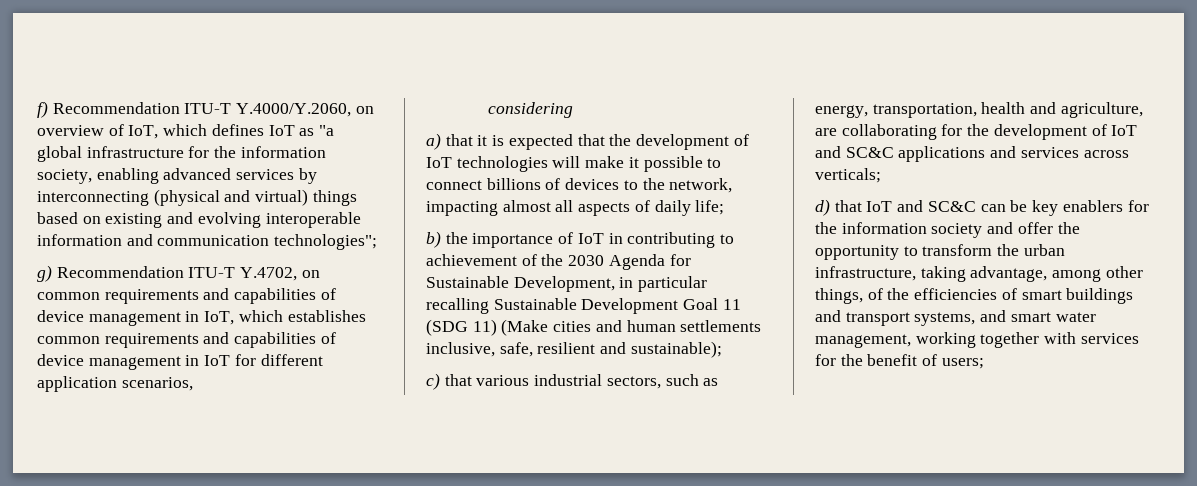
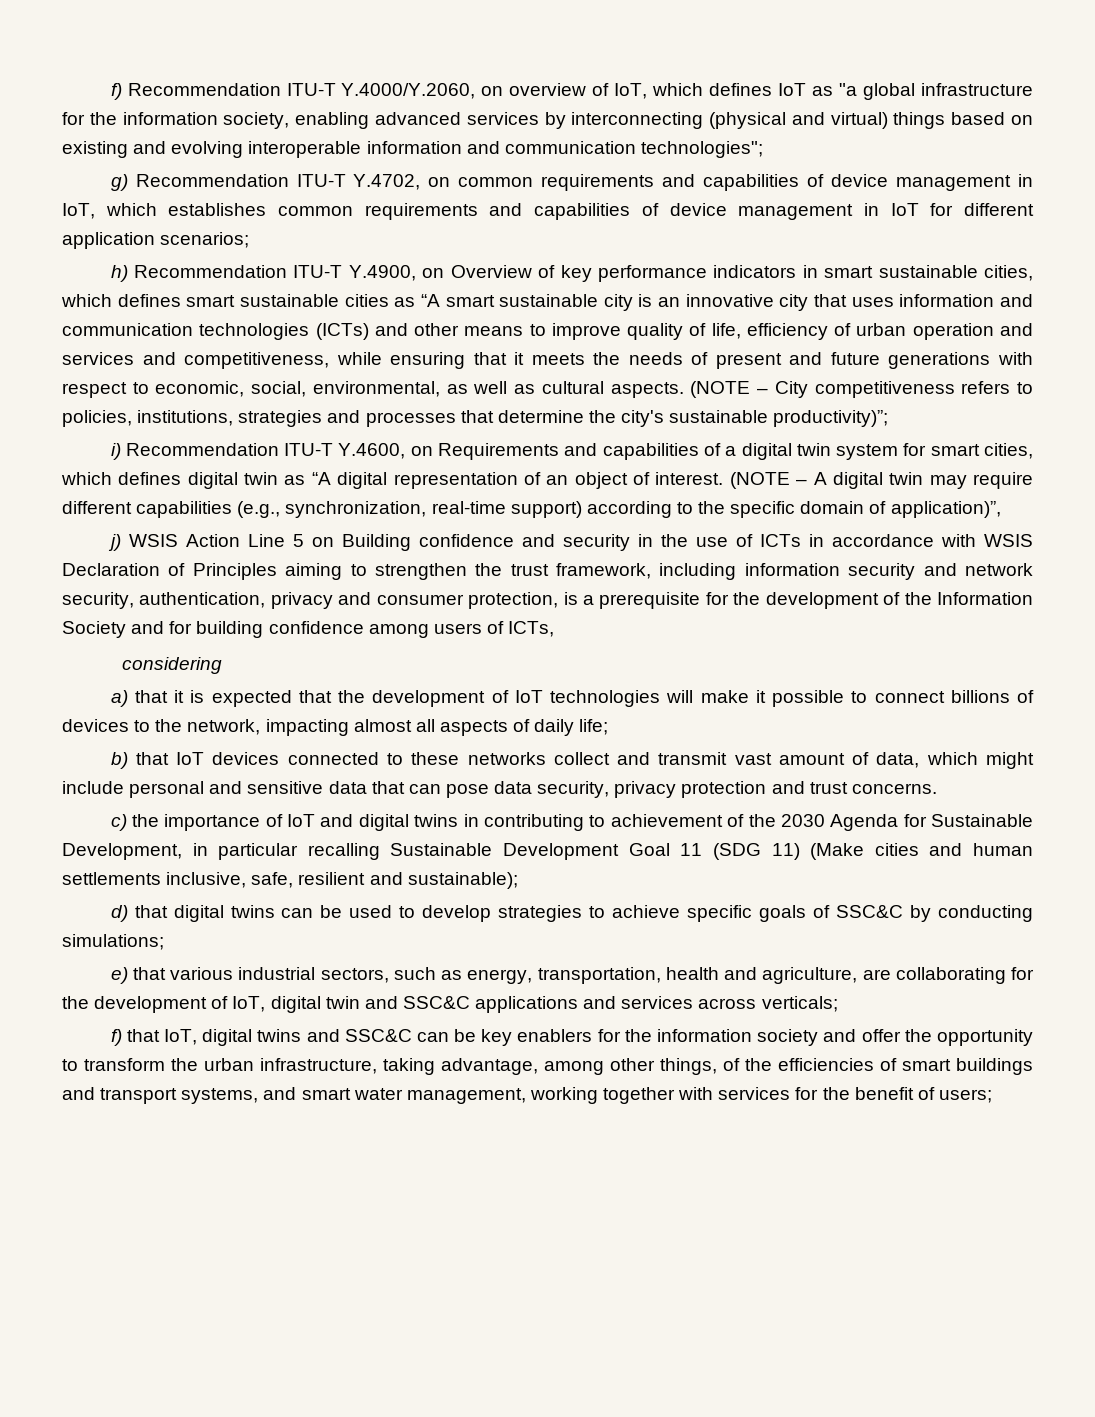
- g) Recommendation ITU-T Y.4702, on common requirements and capabilities of device management in IoT, which establishes common requirements and capabilities of device management in IoT for different application scenarios,
+ g) Recommendation ITU-T Y.4702, on common requirements and capabilities of device management in IoT, which establishes common requirements and capabilities of device management in IoT for different application scenarios;
+ h) Recommendation ITU-T Y.4900, on Overview of key performance indicators in smart sustainable cities, which defines smart sustainable cities as “A smart sustainable city is an innovative city that uses information and communication technologies (ICTs) and other means to improve quality of life, efficiency of urban operation and services and competitiveness, while ensuring that it meets the needs of present and future generations with respect to economic, social, environmental, as well as cultural aspects. (NOTE – City competitiveness refers to policies, institutions, strategies and processes that determine the city's sustainable productivity)”;
+ i) Recommendation ITU-T Y.4600, on Requirements and capabilities of a digital twin system for smart cities, which defines digital twin as “A digital representation of an object of interest. (NOTE – A digital twin may require different capabilities (e.g., synchronization, real-time support) according to the specific domain of application)”,
+ j) WSIS Action Line 5 on Building confidence and security in the use of ICTs in accordance with WSIS Declaration of Principles aiming to strengthen the trust framework, including information security and network security, authentication, privacy and consumer protection, is a prerequisite for the development of the Information Society and for building confidence among users of ICTs,
- b) the importance of IoT in contributing to achievement of the 2030 Agenda for Sustainable Development, in particular recalling Sustainable Development Goal 11 (SDG 11) (Make cities and human settlements inclusive, safe, resilient and sustainable);
+ b) that IoT devices connected to these networks collect and transmit vast amount of data, which might include personal and sensitive data that can pose data security, privacy protection and trust concerns.
+ c) the importance of IoT and digital twins in contributing to achievement of the 2030 Agenda for Sustainable Development, in particular recalling Sustainable Development Goal 11 (SDG 11) (Make cities and human settlements inclusive, safe, resilient and sustainable);
- c) that various industrial sectors, such as energy, transportation, health and agriculture, are collaborating for the development of IoT and SC&C applications and services across verticals;
+ d) that digital twins can be used to develop strategies to achieve specific goals of SSC&C by conducting simulations;
+ e) that various industrial sectors, such as energy, transportation, health and agriculture, are collaborating for the development of IoT, digital twin and SSC&C applications and services across verticals;
- d) that IoT and SC&C can be key enablers for the information society and offer the opportunity to transform the urban infrastructure, taking advantage, among other things, of the efficiencies of smart buildings and transport systems, and smart water management, working together with services for the benefit of users;
+ f) that IoT, digital twins and SSC&C can be key enablers for the information society and offer the opportunity to transform the urban infrastructure, taking advantage, among other things, of the efficiencies of smart buildings and transport systems, and smart water management, working together with services for the benefit of users;

